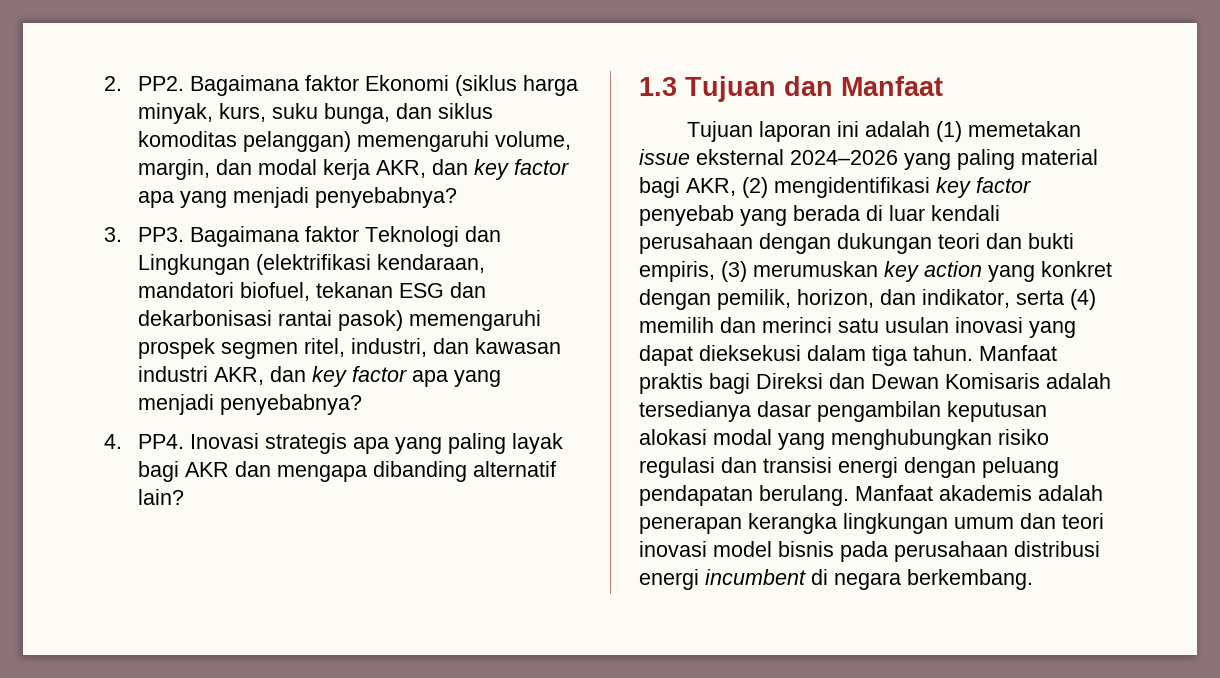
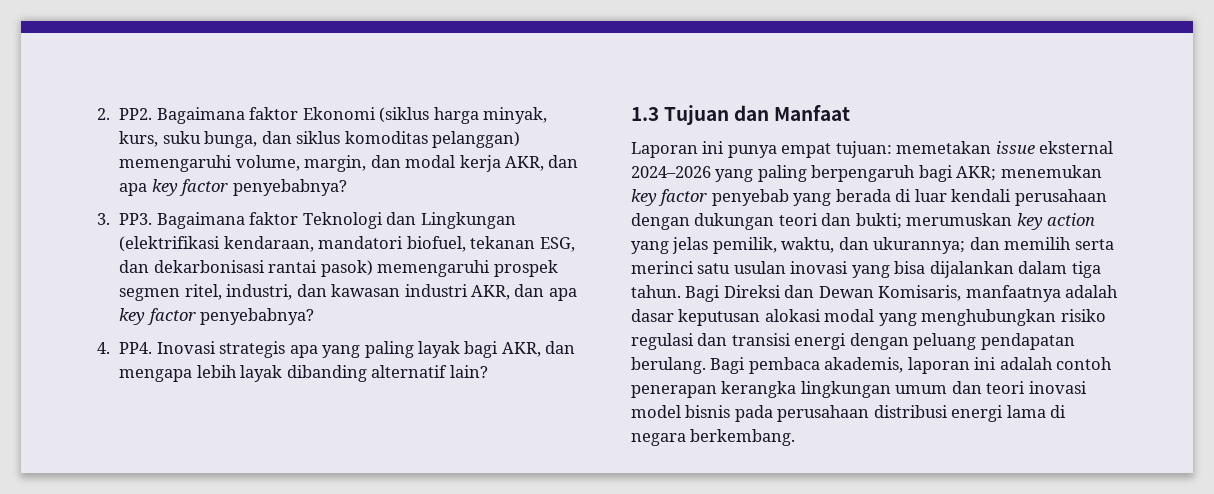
- 2. PP2. Bagaimana faktor Ekonomi (siklus harga minyak, kurs, suku bunga, dan siklus komoditas pelanggan) memengaruhi volume, margin, dan modal kerja AKR, dan key factor apa yang menjadi penyebabnya?
+ 2. PP2. Bagaimana faktor Ekonomi (siklus harga minyak, kurs, suku bunga, dan siklus komoditas pelanggan) memengaruhi volume, margin, dan modal kerja AKR, dan apa key factor penyebabnya?
- 3. PP3. Bagaimana faktor Teknologi dan Lingkungan (elektrifikasi kendaraan, mandatori biofuel, tekanan ESG dan dekarbonisasi rantai pasok) memengaruhi prospek segmen ritel, industri, dan kawasan industri AKR, dan key factor apa yang menjadi penyebabnya?
+ 3. PP3. Bagaimana faktor Teknologi dan Lingkungan (elektrifikasi kendaraan, mandatori biofuel, tekanan ESG, dan dekarbonisasi rantai pasok) memengaruhi prospek segmen ritel, industri, dan kawasan industri AKR, dan apa key factor penyebabnya?
- 4. PP4. Inovasi strategis apa yang paling layak bagi AKR dan mengapa dibanding alternatif lain?
+ 4. PP4. Inovasi strategis apa yang paling layak bagi AKR, dan mengapa lebih layak dibanding alternatif lain?
- Tujuan laporan ini adalah (1) memetakan issue eksternal 2024–2026 yang paling material bagi AKR, (2) mengidentifikasi key factor penyebab yang berada di luar kendali perusahaan dengan dukungan teori dan bukti empiris, (3) merumuskan key action yang konkret dengan pemilik, horizon, dan indikator, serta (4) memilih dan merinci satu usulan inovasi yang dapat dieksekusi dalam tiga tahun.
+ Laporan ini punya empat tujuan: memetakan issue eksternal 2024–2026 yang paling berpengaruh bagi AKR; menemukan key factor penyebab yang berada di luar kendali perusahaan dengan dukungan teori dan bukti; merumuskan key action yang jelas pemilik, waktu, dan ukurannya; dan memilih serta merinci satu usulan inovasi yang bisa dijalankan dalam tiga tahun.
- Manfaat praktis bagi Direksi dan Dewan Komisaris adalah tersedianya dasar pengambilan keputusan alokasi modal yang menghubungkan risiko regulasi dan transisi energi dengan peluang pendapatan berulang.
+ Bagi Direksi dan Dewan Komisaris, manfaatnya adalah dasar keputusan alokasi modal yang menghubungkan risiko regulasi dan transisi energi dengan peluang pendapatan berulang.
- Manfaat akademis adalah penerapan kerangka lingkungan umum dan teori inovasi model bisnis pada perusahaan distribusi energi incumbent di negara berkembang.
+ Bagi pembaca akademis, laporan ini adalah contoh penerapan kerangka lingkungan umum dan teori inovasi model bisnis pada perusahaan distribusi energi lama di negara berkembang.

